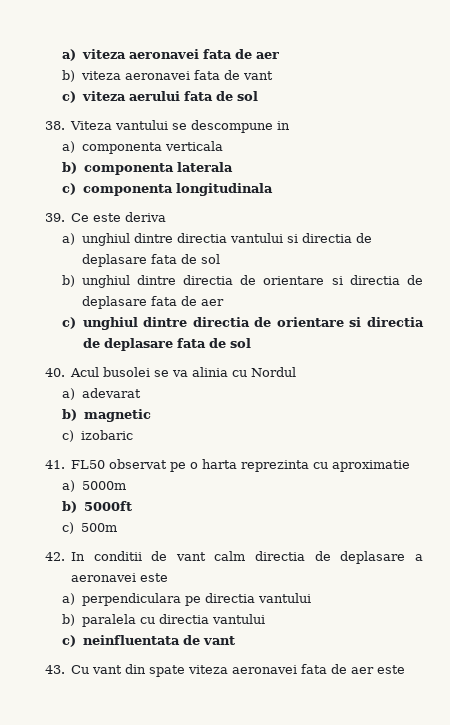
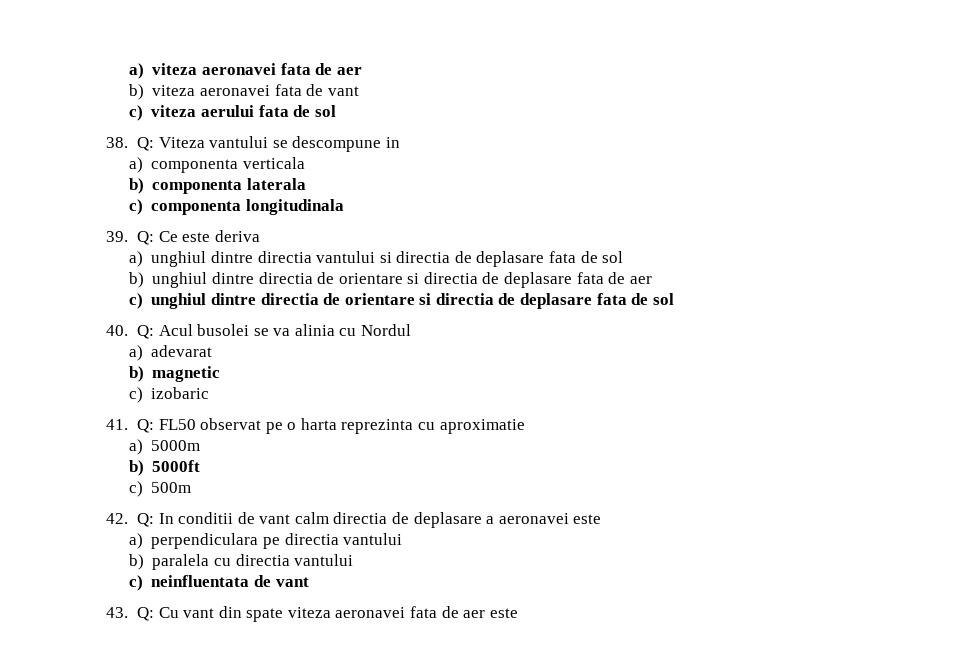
- 38. Viteza vantului se descompune in
+ 38. Q: Viteza vantului se descompune in
- 39. Ce este deriva
+ 39. Q: Ce este deriva
- 40. Acul busolei se va alinia cu Nordul
+ 40. Q: Acul busolei se va alinia cu Nordul
- 41. FL50 observat pe o harta reprezinta cu aproximatie
+ 41. Q: FL50 observat pe o harta reprezinta cu aproximatie
- 42. In conditii de vant calm directia de deplasare a aeronavei este
+ 42. Q: In conditii de vant calm directia de deplasare a aeronavei este
- 43. Cu vant din spate viteza aeronavei fata de aer este
+ 43. Q: Cu vant din spate viteza aeronavei fata de aer este

